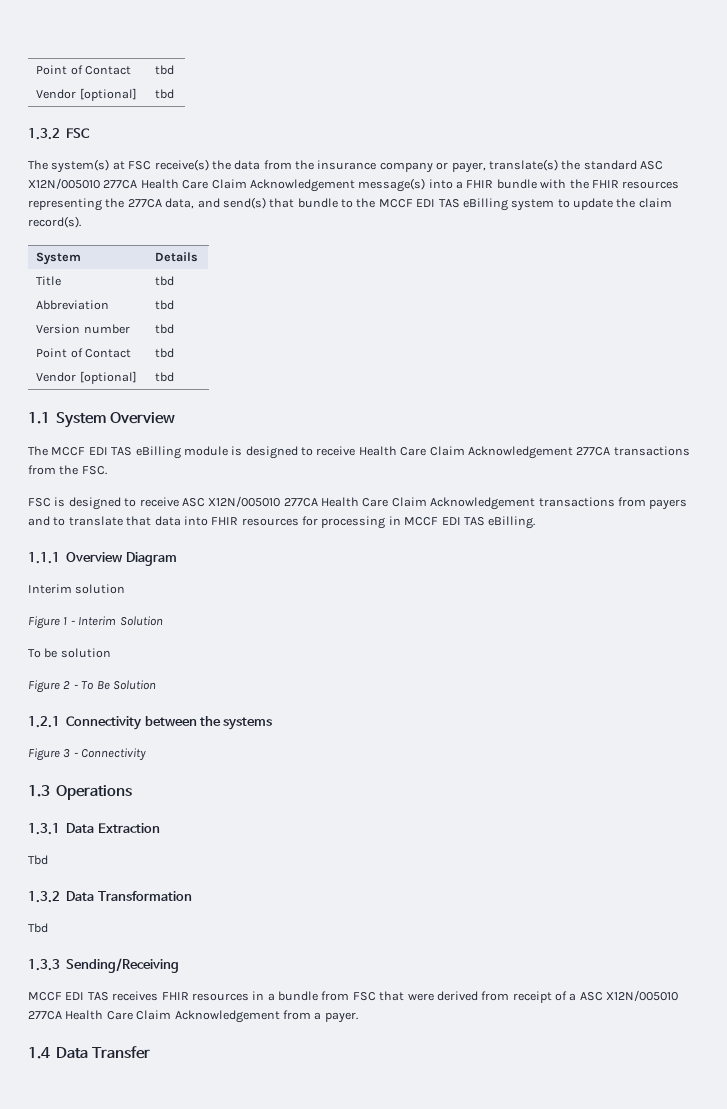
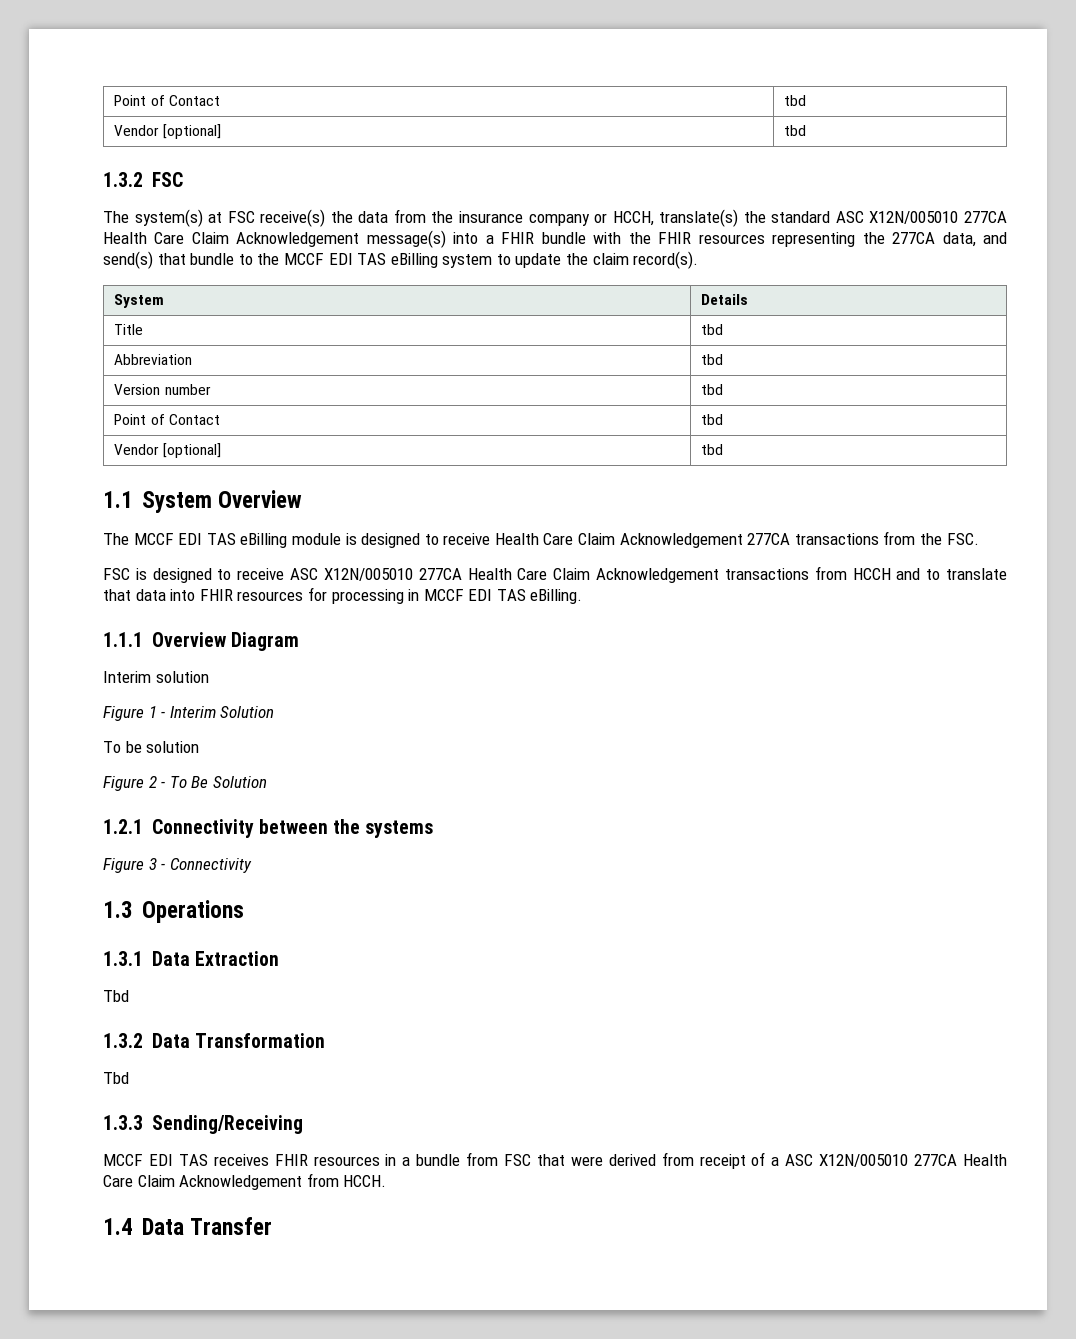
- The system(s) at FSC receive(s) the data from the insurance company or payer, translate(s) the standard ASC X12N/005010 277CA Health Care Claim Acknowledgement message(s) into a FHIR bundle with the FHIR resources representing the 277CA data, and send(s) that bundle to the MCCF EDI TAS eBilling system to update the claim record(s).
+ The system(s) at FSC receive(s) the data from the insurance company or HCCH, translate(s) the standard ASC X12N/005010 277CA Health Care Claim Acknowledgement message(s) into a FHIR bundle with the FHIR resources representing the 277CA data, and send(s) that bundle to the MCCF EDI TAS eBilling system to update the claim record(s).
- FSC is designed to receive ASC X12N/005010 277CA Health Care Claim Acknowledgement transactions from payers and to translate that data into FHIR resources for processing in MCCF EDI TAS eBilling.
+ FSC is designed to receive ASC X12N/005010 277CA Health Care Claim Acknowledgement transactions from HCCH and to translate that data into FHIR resources for processing in MCCF EDI TAS eBilling.
- MCCF EDI TAS receives FHIR resources in a bundle from FSC that were derived from receipt of a ASC X12N/005010 277CA Health Care Claim Acknowledgement from a payer.
+ MCCF EDI TAS receives FHIR resources in a bundle from FSC that were derived from receipt of a ASC X12N/005010 277CA Health Care Claim Acknowledgement from HCCH.

